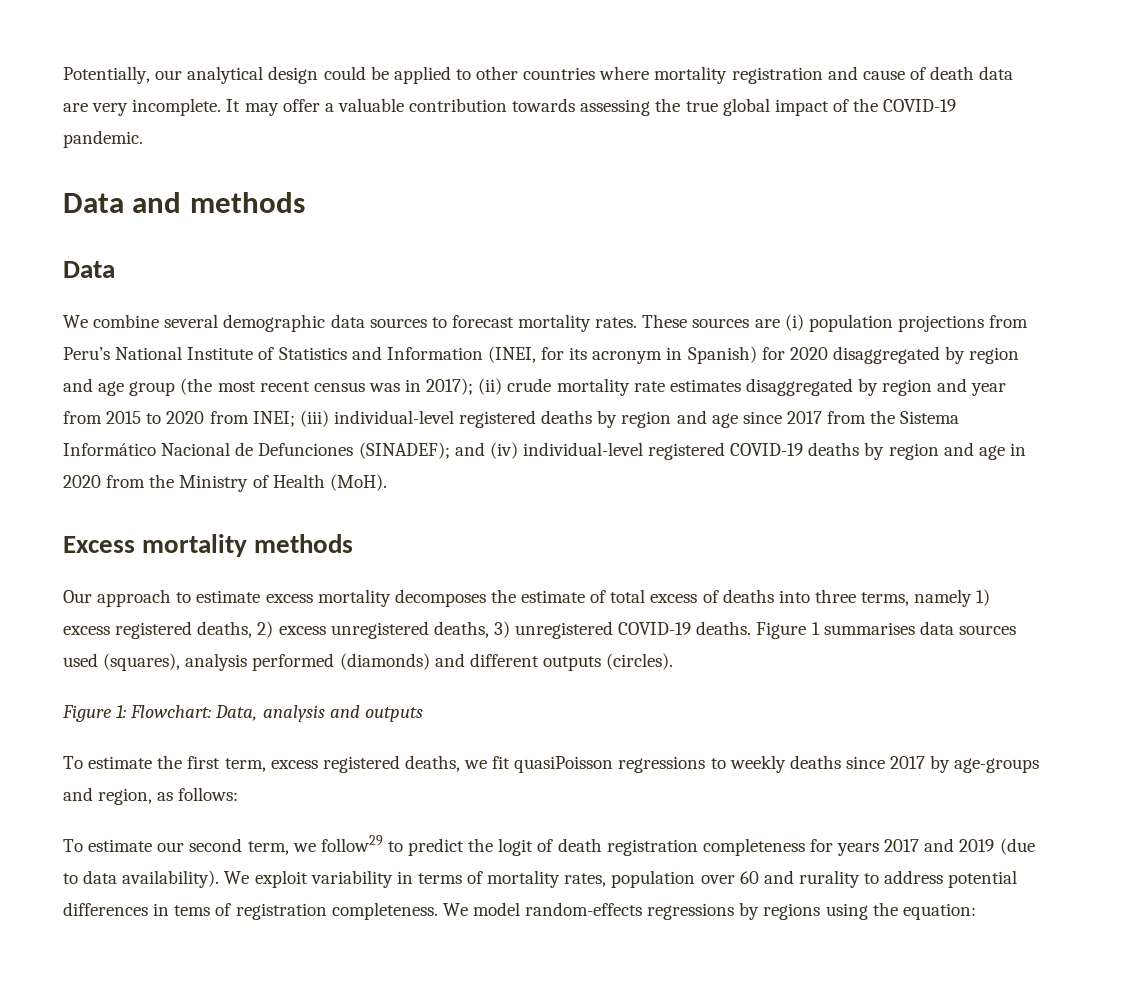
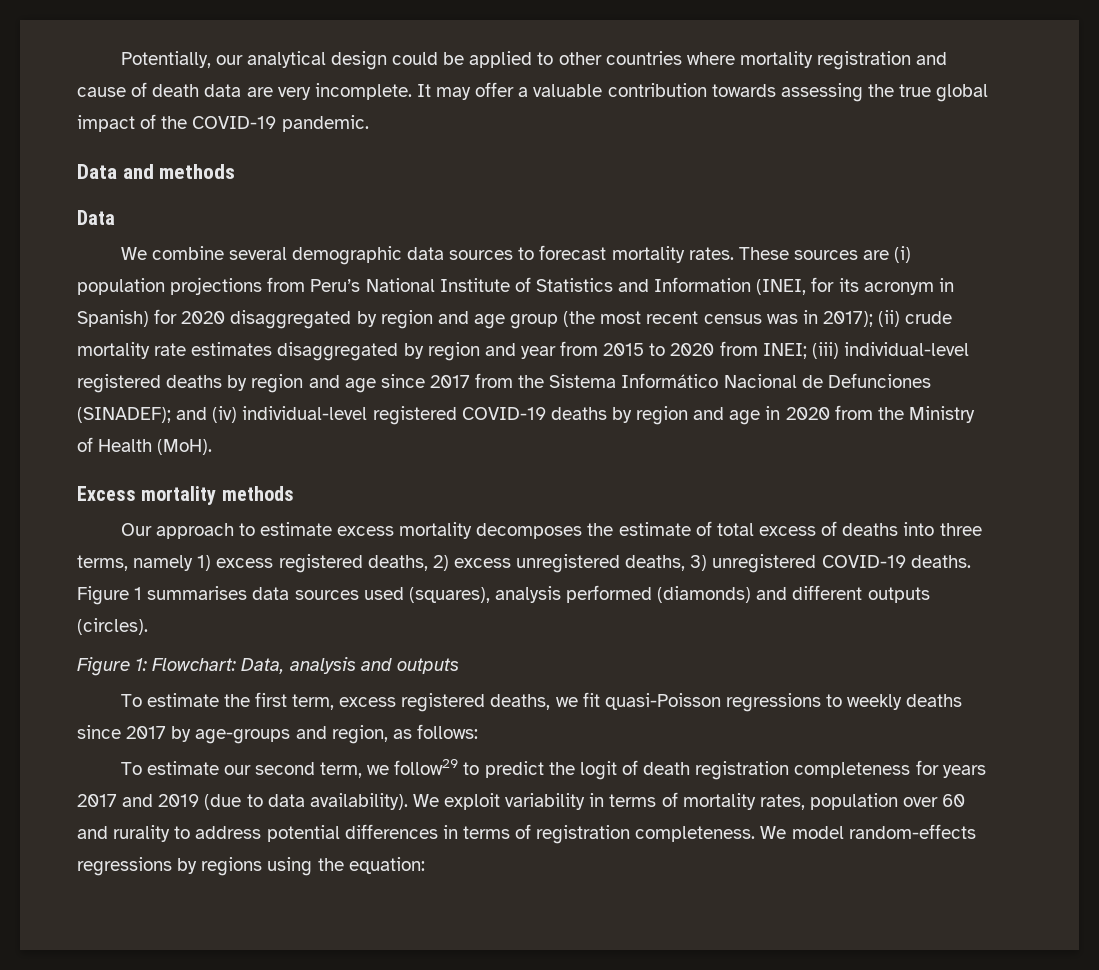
- To estimate the first term, excess registered deaths, we fit quasiPoisson regressions to weekly deaths since 2017 by age-groups and region, as follows:
+ To estimate the first term, excess registered deaths, we fit quasi-Poisson regressions to weekly deaths since 2017 by age-groups and region, as follows:
- We exploit variability in terms of mortality rates, population over 60 and rurality to address potential differences in tems of registration completeness.
+ We exploit variability in terms of mortality rates, population over 60 and rurality to address potential differences in terms of registration completeness.

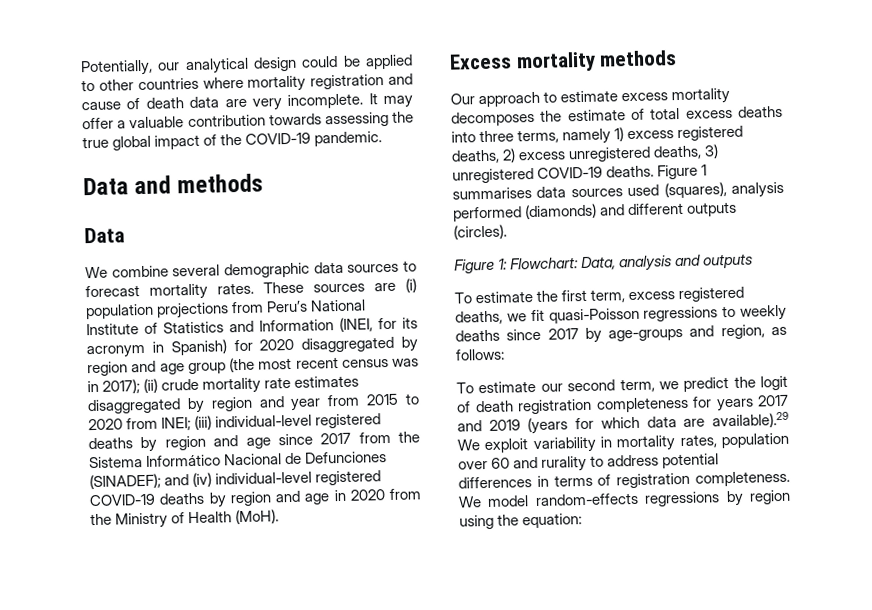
- Our approach to estimate excess mortality decomposes the estimate of total excess of deaths into three terms, namely 1) excess registered deaths, 2) excess unregistered deaths, 3) unregistered COVID-19 deaths.
+ Our approach to estimate excess mortality decomposes the estimate of total excess deaths into three terms, namely 1) excess registered deaths, 2) excess unregistered deaths, 3) unregistered COVID-19 deaths.
- To estimate our second term, we follow29 to predict the logit of death registration completeness for years 2017 and 2019 (due to data availability). We exploit variability in terms of mortality rates, population over 60 and rurality to address potential differences in terms of registration completeness.
+ To estimate our second term, we predict the logit of death registration completeness for years 2017 and 2019 (years for which data are available).29 We exploit variability in mortality rates, population over 60 and rurality to address potential differences in terms of registration completeness.
- We model random-effects regressions by regions using the equation:
+ We model random-effects regressions by region using the equation:

